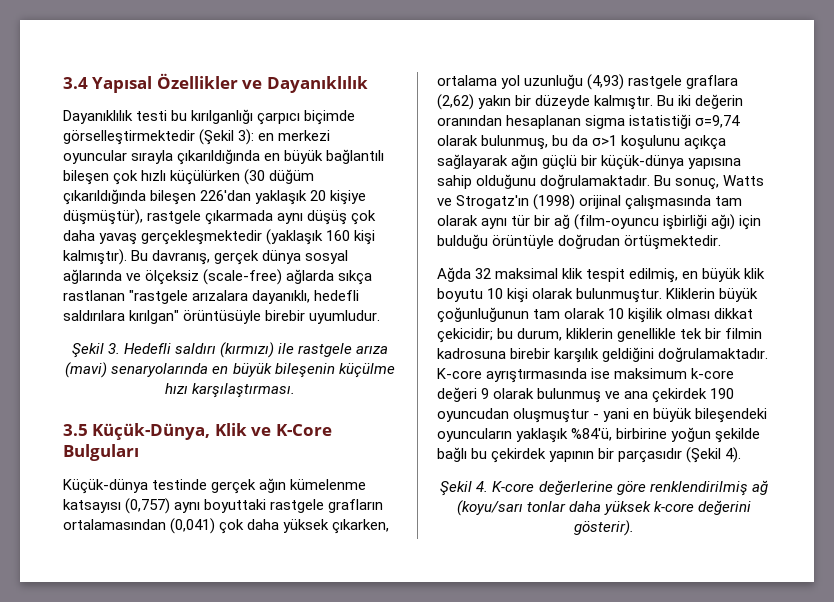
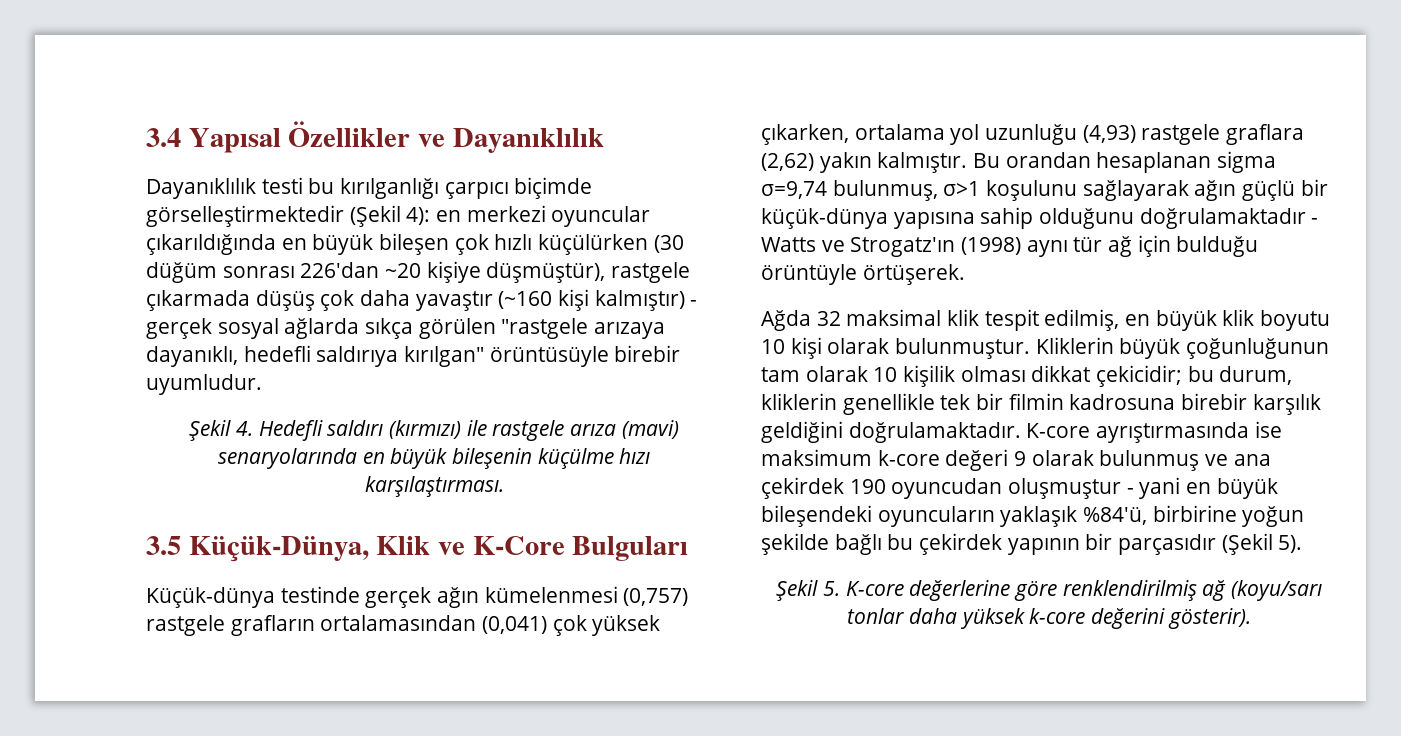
- Dayanıklılık testi bu kırılganlığı çarpıcı biçimde görselleştirmektedir (Şekil 3): en merkezi oyuncular sırayla çıkarıldığında en büyük bağlantılı bileşen çok hızlı küçülürken (30 düğüm çıkarıldığında bileşen 226'dan yaklaşık 20 kişiye düşmüştür), rastgele çıkarmada aynı düşüş çok daha yavaş gerçekleşmektedir (yaklaşık 160 kişi kalmıştır). Bu davranış, gerçek dünya sosyal ağlarında ve ölçeksiz (scale-free) ağlarda sıkça rastlanan "rastgele arızalara dayanıklı, hedefli saldırılara kırılgan" örüntüsüyle birebir uyumludur.
+ Dayanıklılık testi bu kırılganlığı çarpıcı biçimde görselleştirmektedir (Şekil 4): en merkezi oyuncular çıkarıldığında en büyük bileşen çok hızlı küçülürken (30 düğüm sonrası 226'dan ~20 kişiye düşmüştür), rastgele çıkarmada düşüş çok daha yavaştır (~160 kişi kalmıştır) - gerçek sosyal ağlarda sıkça görülen "rastgele arızaya dayanıklı, hedefli saldırıya kırılgan" örüntüsüyle birebir uyumludur.
- Şekil 3. Hedefli saldırı (kırmızı) ile rastgele arıza (mavi) senaryolarında en büyük bileşenin küçülme hızı karşılaştırması.
+ Şekil 4. Hedefli saldırı (kırmızı) ile rastgele arıza (mavi) senaryolarında en büyük bileşenin küçülme hızı karşılaştırması.
- Küçük-dünya testinde gerçek ağın kümelenme katsayısı (0,757) aynı boyuttaki rastgele grafların ortalamasından (0,041) çok daha yüksek çıkarken, ortalama yol uzunluğu (4,93) rastgele graflara (2,62) yakın bir düzeyde kalmıştır. Bu iki değerin oranından hesaplanan sigma istatistiği σ=9,74 olarak bulunmuş, bu da σ>1 koşulunu açıkça sağlayarak ağın güçlü bir küçük-dünya yapısına sahip olduğunu doğrulamaktadır. Bu sonuç, Watts ve Strogatz'ın (1998) orijinal çalışmasında tam olarak aynı tür bir ağ (film-oyuncu işbirliği ağı) için bulduğu örüntüyle doğrudan örtüşmektedir.
+ Küçük-dünya testinde gerçek ağın kümelenmesi (0,757) rastgele grafların ortalamasından (0,041) çok yüksek çıkarken, ortalama yol uzunluğu (4,93) rastgele graflara (2,62) yakın kalmıştır. Bu orandan hesaplanan sigma σ=9,74 bulunmuş, σ>1 koşulunu sağlayarak ağın güçlü bir küçük-dünya yapısına sahip olduğunu doğrulamaktadır - Watts ve Strogatz'ın (1998) aynı tür ağ için bulduğu örüntüyle örtüşerek.
- K-core ayrıştırmasında ise maksimum k-core değeri 9 olarak bulunmuş ve ana çekirdek 190 oyuncudan oluşmuştur - yani en büyük bileşendeki oyuncuların yaklaşık %84'ü, birbirine yoğun şekilde bağlı bu çekirdek yapının bir parçasıdır (Şekil 4).
- Şekil 4. K-core değerlerine göre renklendirilmiş ağ (koyu/sarı tonlar daha yüksek k-core değerini gösterir).
+ K-core ayrıştırmasında ise maksimum k-core değeri 9 olarak bulunmuş ve ana çekirdek 190 oyuncudan oluşmuştur - yani en büyük bileşendeki oyuncuların yaklaşık %84'ü, birbirine yoğun şekilde bağlı bu çekirdek yapının bir parçasıdır (Şekil 5).
+ Şekil 5. K-core değerlerine göre renklendirilmiş ağ (koyu/sarı tonlar daha yüksek k-core değerini gösterir).

